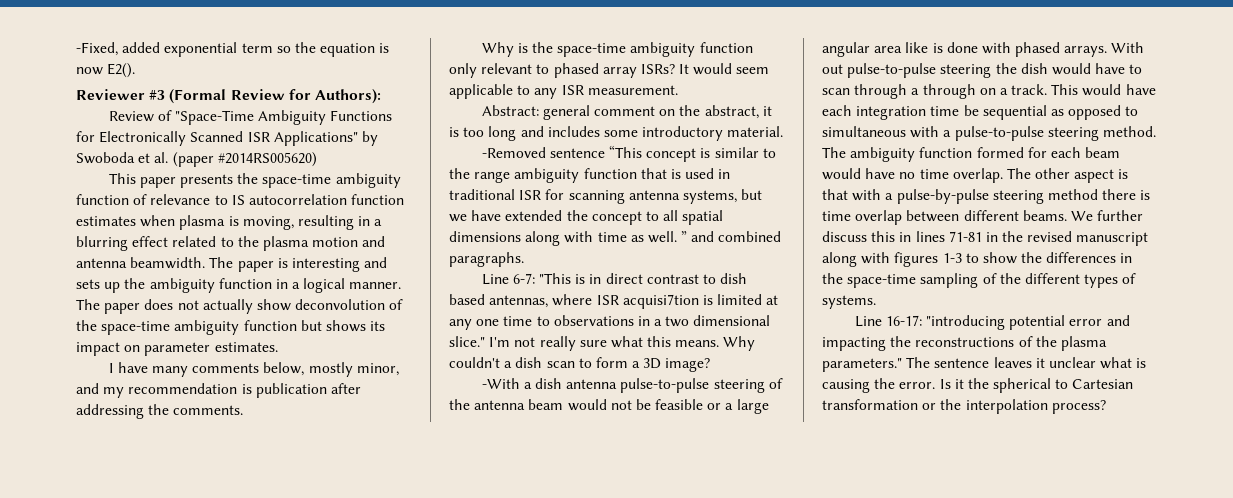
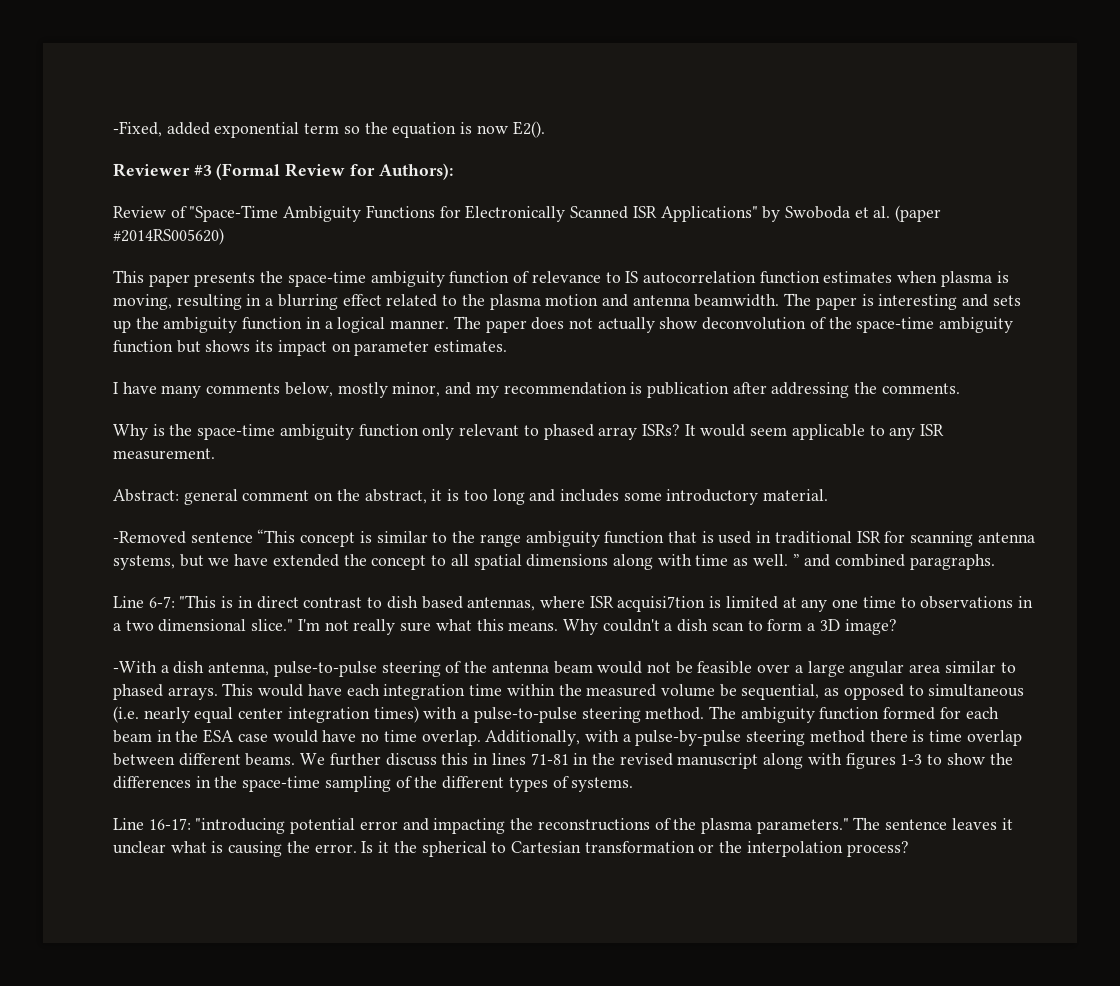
- -With a dish antenna pulse-to-pulse steering of the antenna beam would not be feasible or a large angular area like is done with phased arrays. With out pulse-to-pulse steering the dish would have to scan through a through on a track.
+ -With a dish antenna, pulse-to-pulse steering of the antenna beam would not be feasible over a large angular area similar to phased arrays.
- This would have each integration time be sequential as opposed to simultaneous with a pulse-to-pulse steering method.
+ This would have each integration time within the measured volume be sequential, as opposed to simultaneous (i.e. nearly equal center integration times) with a pulse-to-pulse steering method.
- The ambiguity function formed for each beam would have no time overlap.
+ The ambiguity function formed for each beam in the ESA case would have no time overlap.
- The other aspect is that with a pulse-by-pulse steering method there is time overlap between different beams.
+ Additionally, with a pulse-by-pulse steering method there is time overlap between different beams.

